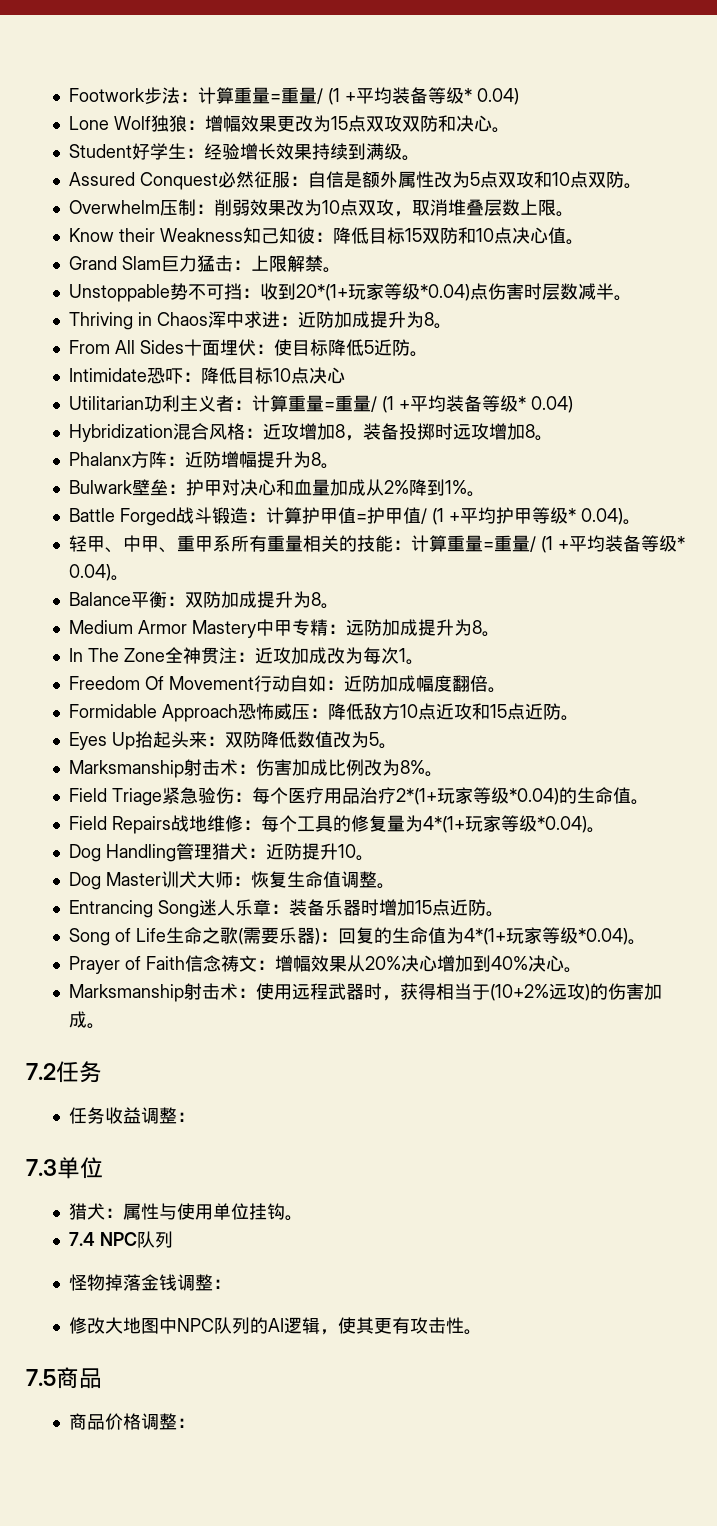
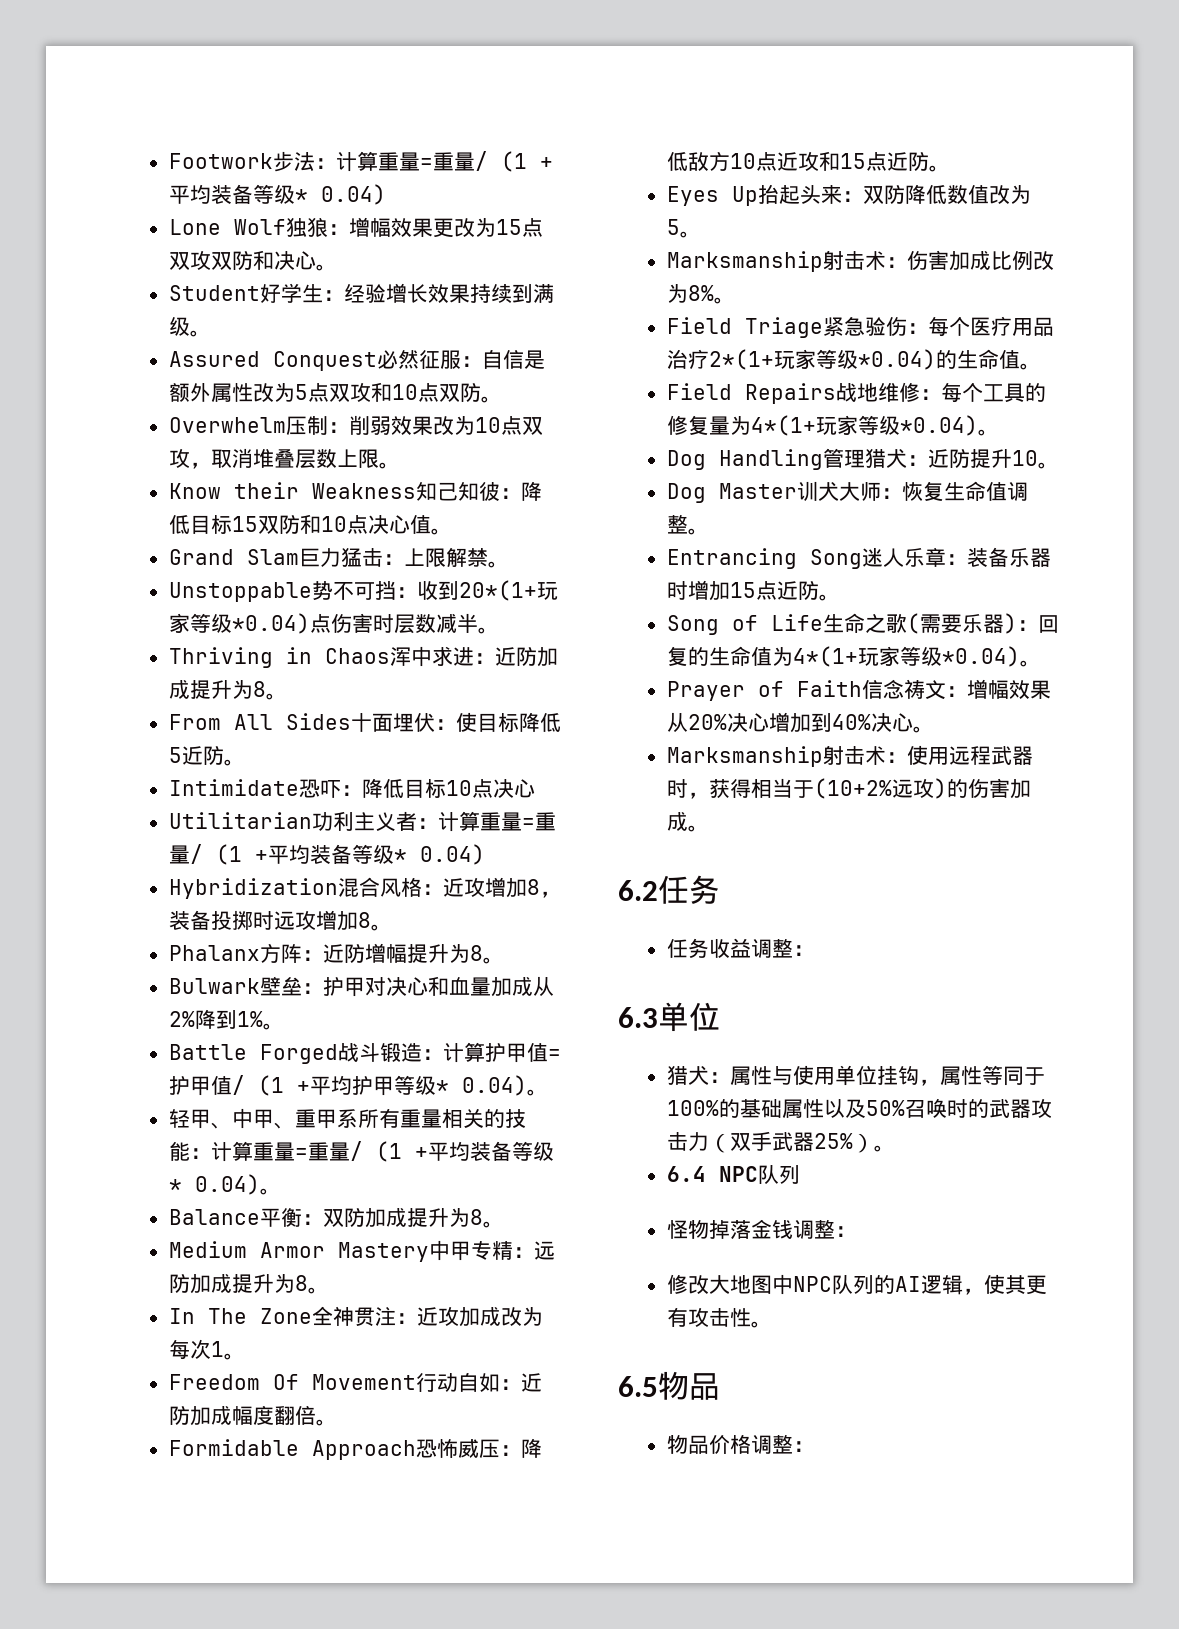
- 7.2任务
+ 6.2任务
- 7.3单位
+ 6.3单位
- 猎犬：属性与使用单位挂钩。
- 7.4 NPC队列
+ 猎犬：属性与使用单位挂钩，属性等同于100%的基础属性以及50%召唤时的武器攻击力（双手武器25%）。
+ 6.4 NPC队列
- 7.5商品
+ 6.5物品
- 商品价格调整：
+ 物品价格调整：

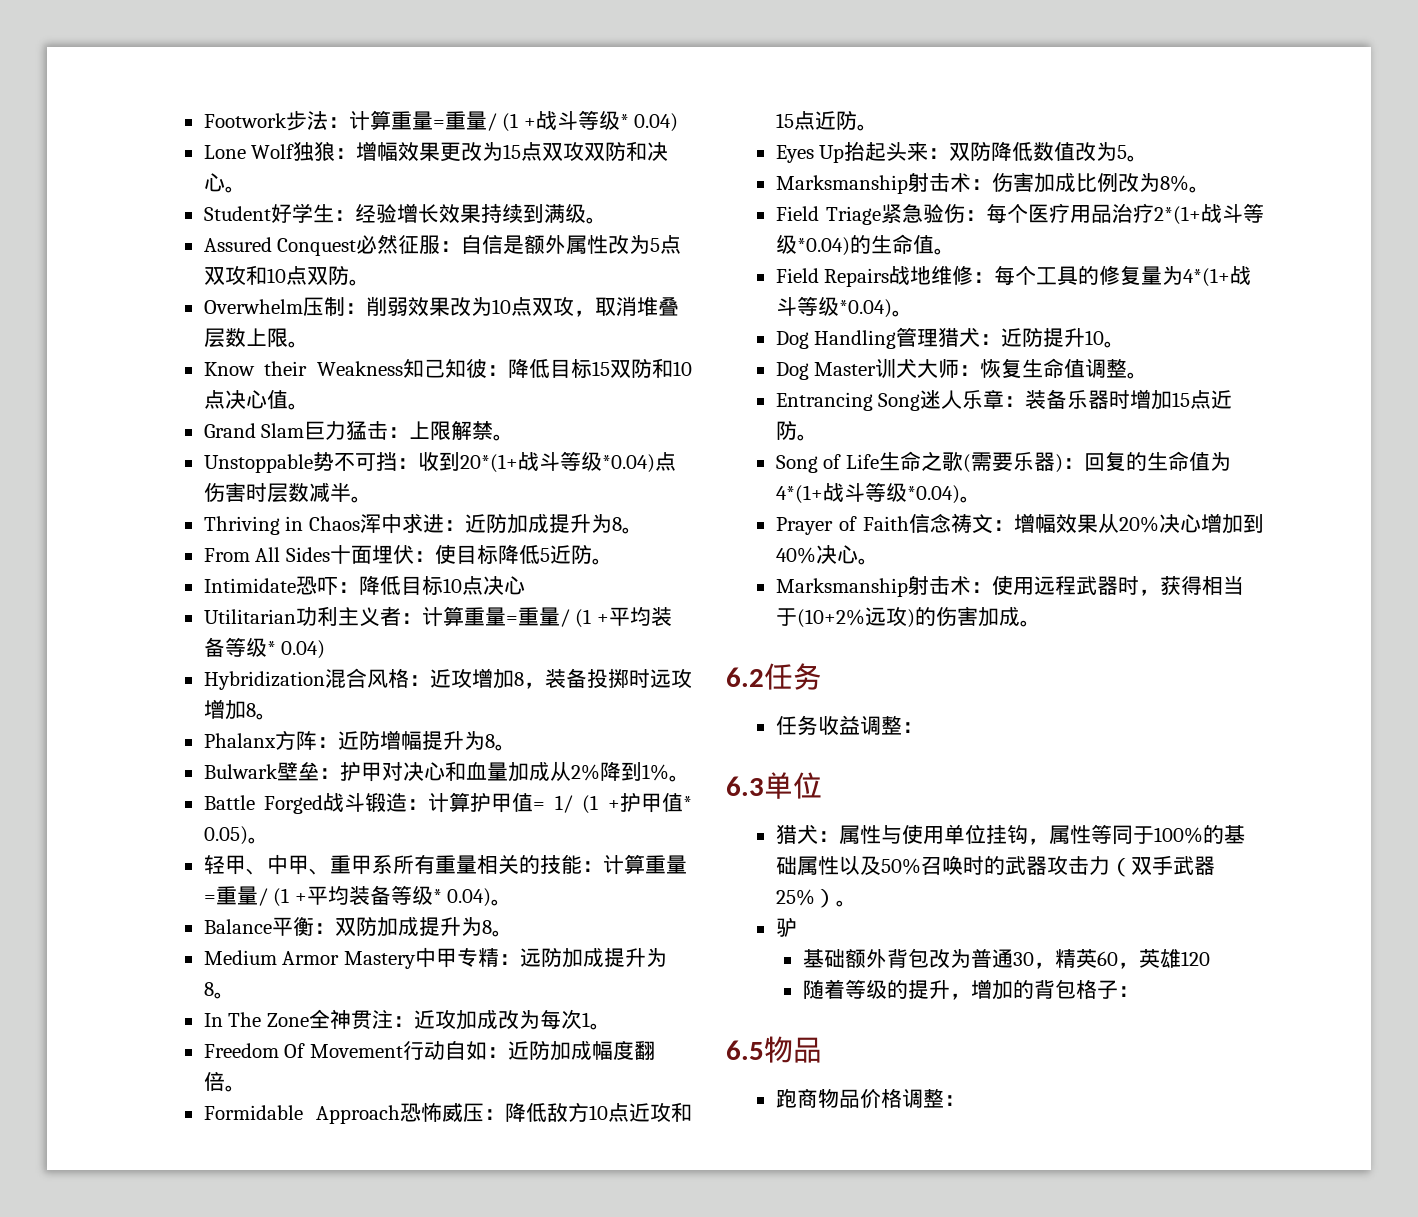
- Footwork步法：计算重量=重量/ (1 +平均装备等级* 0.04)
+ Footwork步法：计算重量=重量/ (1 +战斗等级* 0.04)
- Unstoppable势不可挡：收到20*(1+玩家等级*0.04)点伤害时层数减半。
+ Unstoppable势不可挡：收到20*(1+战斗等级*0.04)点伤害时层数减半。
- Battle Forged战斗锻造：计算护甲值=护甲值/ (1 +平均护甲等级* 0.04)。
+ Battle Forged战斗锻造：计算护甲值= 1/ (1 +护甲值* 0.05)。
- Field Triage紧急验伤：每个医疗用品治疗2*(1+玩家等级*0.04)的生命值。
+ Field Triage紧急验伤：每个医疗用品治疗2*(1+战斗等级*0.04)的生命值。
- Field Repairs战地维修：每个工具的修复量为4*(1+玩家等级*0.04)。
+ Field Repairs战地维修：每个工具的修复量为4*(1+战斗等级*0.04)。
- Song of Life生命之歌(需要乐器)：回复的生命值为4*(1+玩家等级*0.04)。
+ Song of Life生命之歌(需要乐器)：回复的生命值为4*(1+战斗等级*0.04)。
- 6.4 NPC队列
- 怪物掉落金钱调整：
- 修改大地图中NPC队列的AI逻辑，使其更有攻击性。
+ 驴
+ 基础额外背包改为普通30，精英60，英雄120
+ 随着等级的提升，增加的背包格子：
- 物品价格调整：
+ 跑商物品价格调整：

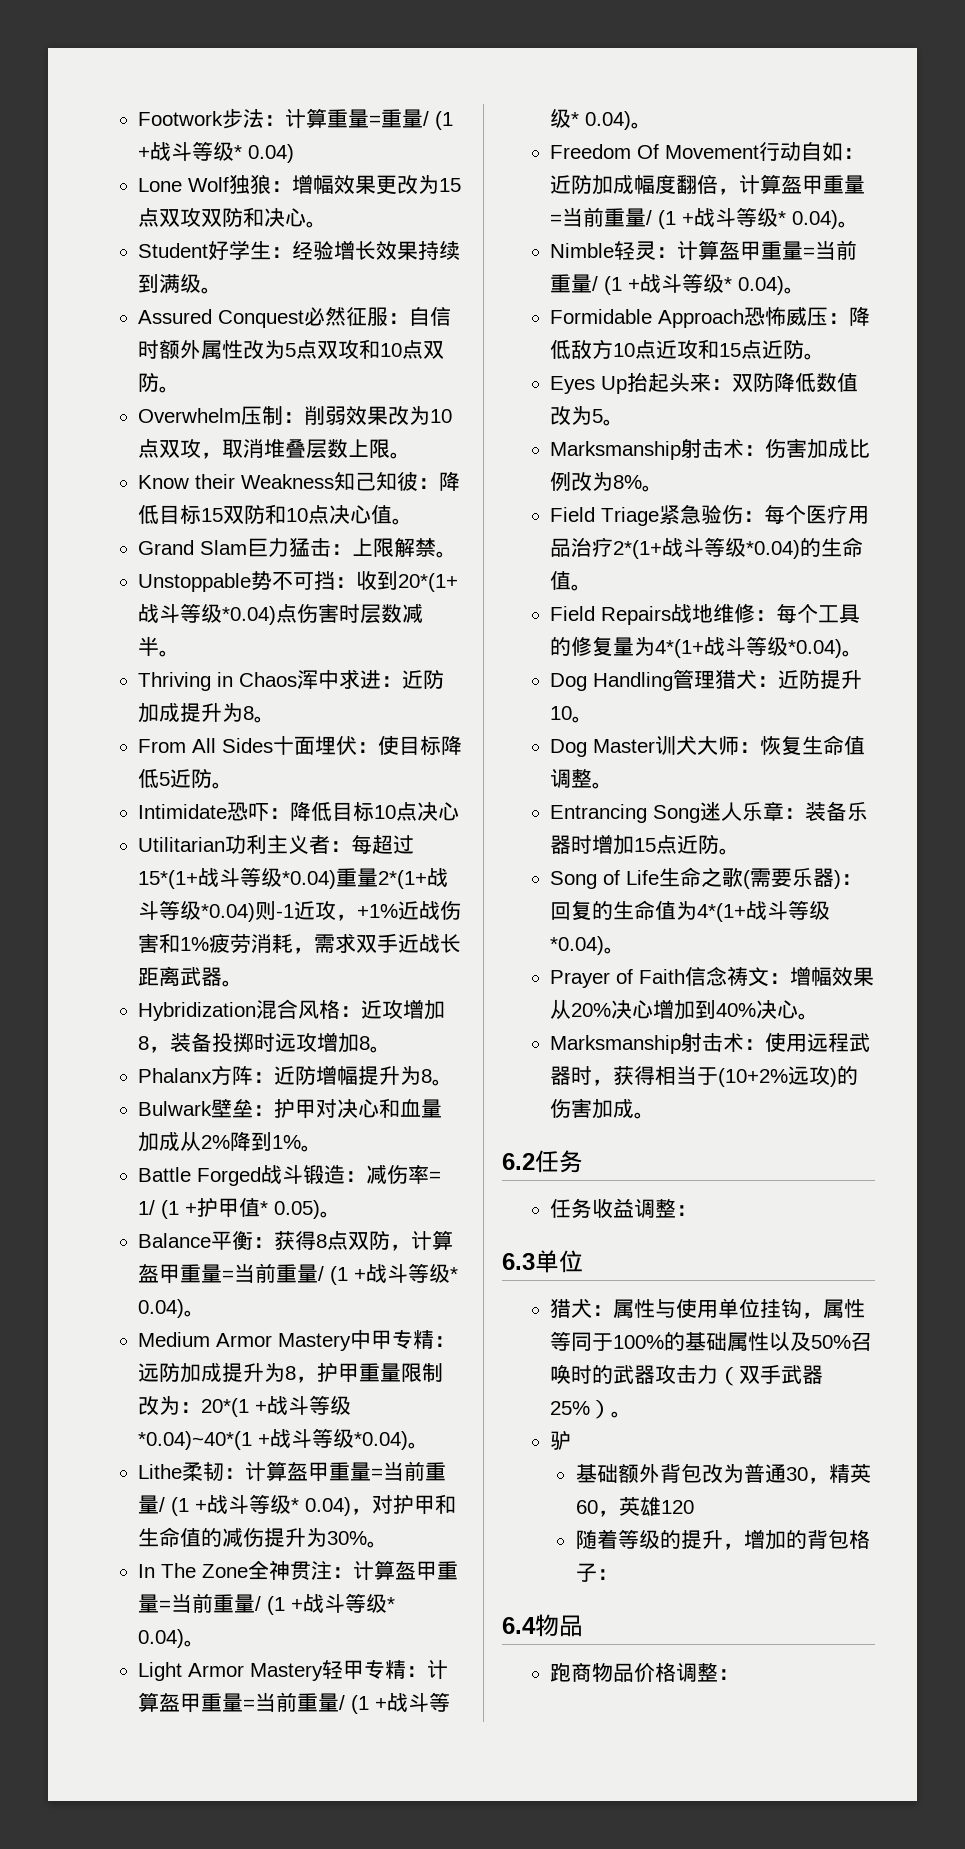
- Assured Conquest必然征服：自信是额外属性改为5点双攻和10点双防。
+ Assured Conquest必然征服：自信时额外属性改为5点双攻和10点双防。
- Utilitarian功利主义者：计算重量=重量/ (1 +平均装备等级* 0.04)
+ Utilitarian功利主义者：每超过15*(1+战斗等级*0.04)重量2*(1+战斗等级*0.04)则-1近攻，+1%近战伤害和1%疲劳消耗，需求双手近战长距离武器。
- Battle Forged战斗锻造：计算护甲值= 1/ (1 +护甲值* 0.05)。
+ Battle Forged战斗锻造：减伤率= 1/ (1 +护甲值* 0.05)。
- 轻甲、中甲、重甲系所有重量相关的技能：计算重量=重量/ (1 +平均装备等级* 0.04)。
- Balance平衡：双防加成提升为8。
+ Balance平衡：获得8点双防，计算盔甲重量=当前重量/ (1 +战斗等级* 0.04)。
- Medium Armor Mastery中甲专精：远防加成提升为8。
+ Medium Armor Mastery中甲专精：远防加成提升为8，护甲重量限制改为：20*(1 +战斗等级*0.04)~40*(1 +战斗等级*0.04)。
+ Lithe柔韧：计算盔甲重量=当前重量/ (1 +战斗等级* 0.04)，对护甲和生命值的减伤提升为30%。
- In The Zone全神贯注：近攻加成改为每次1。
+ In The Zone全神贯注：计算盔甲重量=当前重量/ (1 +战斗等级* 0.04)。
+ Light Armor Mastery轻甲专精：计算盔甲重量=当前重量/ (1 +战斗等级* 0.04)。
- Freedom Of Movement行动自如：近防加成幅度翻倍。
+ Freedom Of Movement行动自如：近防加成幅度翻倍，计算盔甲重量=当前重量/ (1 +战斗等级* 0.04)。
+ Nimble轻灵：计算盔甲重量=当前重量/ (1 +战斗等级* 0.04)。
- 6.5物品
+ 6.4物品

